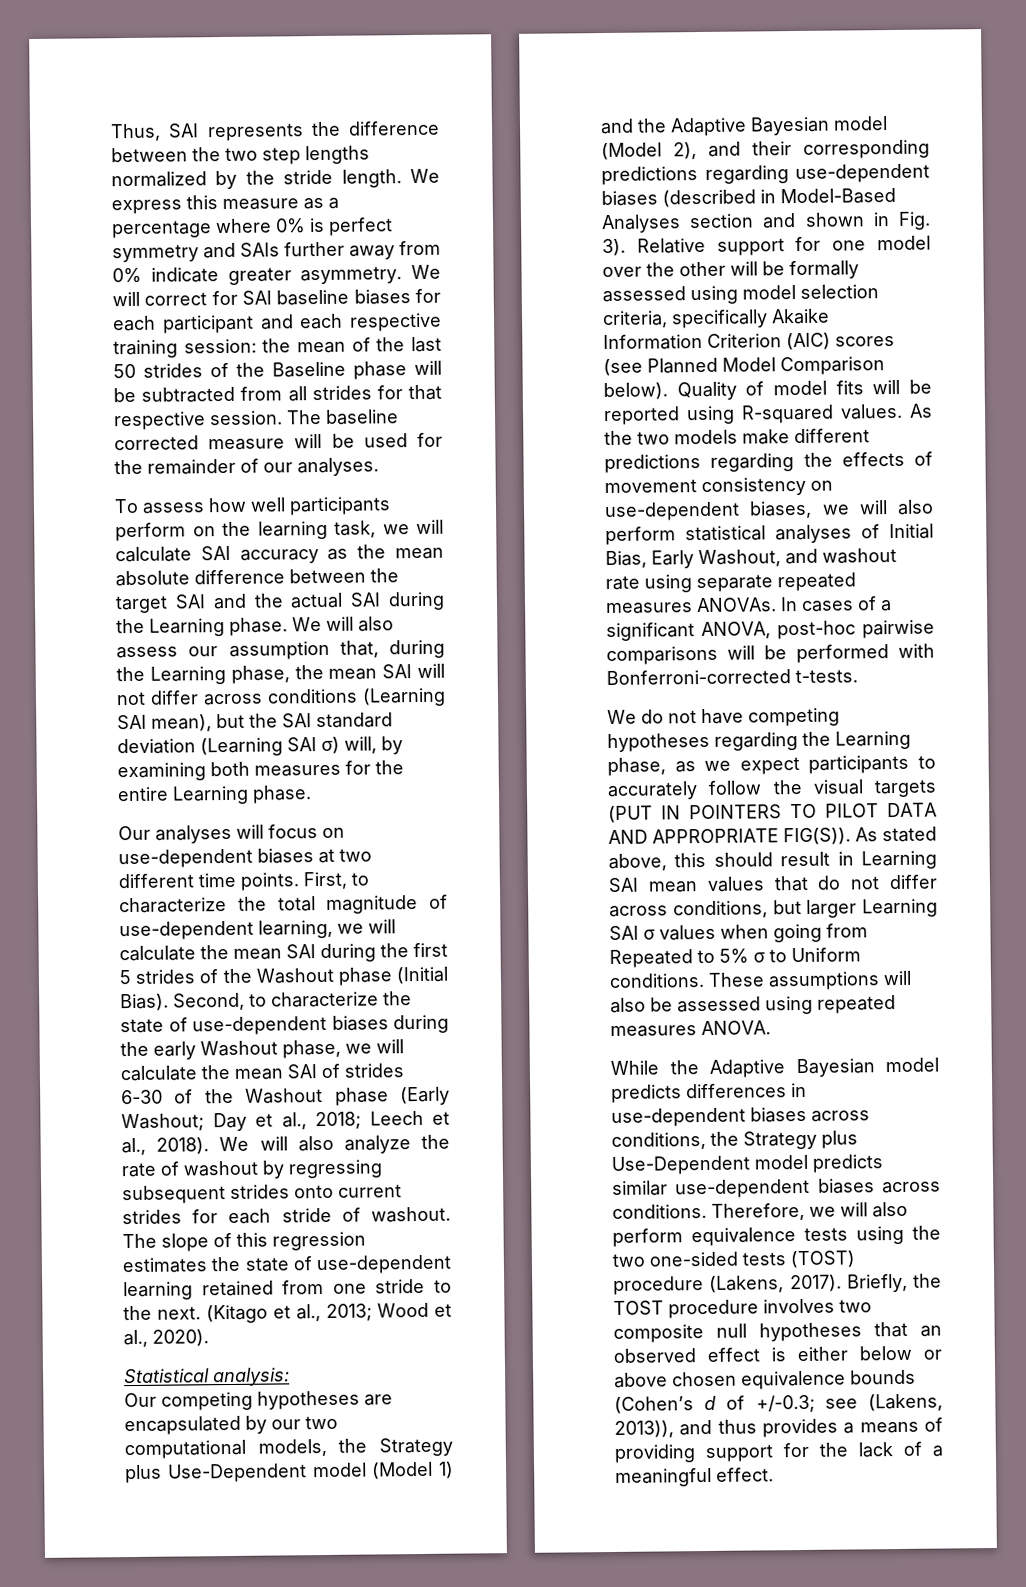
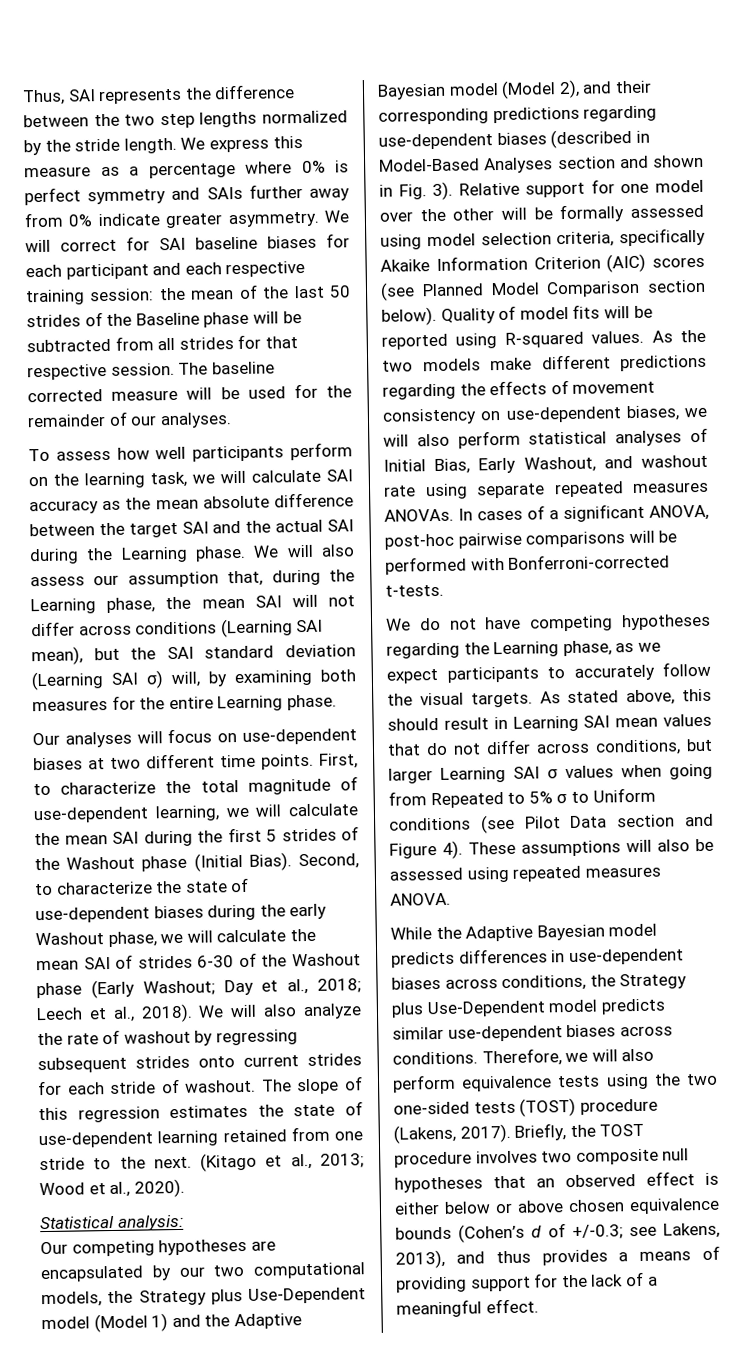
- Relative support for one model over the other will be formally assessed using model selection criteria, specifically Akaike Information Criterion (AIC) scores (see Planned Model Comparison below).
+ Relative support for one model over the other will be formally assessed using model selection criteria, specifically Akaike Information Criterion (AIC) scores (see Planned Model Comparison section below).
- We do not have competing hypotheses regarding the Learning phase, as we expect participants to accurately follow the visual targets (PUT IN POINTERS TO PILOT DATA AND APPROPRIATE FIG(S)).
+ We do not have competing hypotheses regarding the Learning phase, as we expect participants to accurately follow the visual targets.
- As stated above, this should result in Learning SAI mean values that do not differ across conditions, but larger Learning SAI σ values when going from Repeated to 5% σ to Uniform conditions.
+ As stated above, this should result in Learning SAI mean values that do not differ across conditions, but larger Learning SAI σ values when going from Repeated to 5% σ to Uniform conditions (see Pilot Data section and Figure 4).
- Briefly, the TOST procedure involves two composite null hypotheses that an observed effect is either below or above chosen equivalence bounds (Cohen’s d of +/-0.3; see (Lakens, 2013)), and thus provides a means of providing support for the lack of a meaningful effect.
+ Briefly, the TOST procedure involves two composite null hypotheses that an observed effect is either below or above chosen equivalence bounds (Cohen’s d of +/-0.3; see Lakens, 2013), and thus provides a means of providing support for the lack of a meaningful effect.

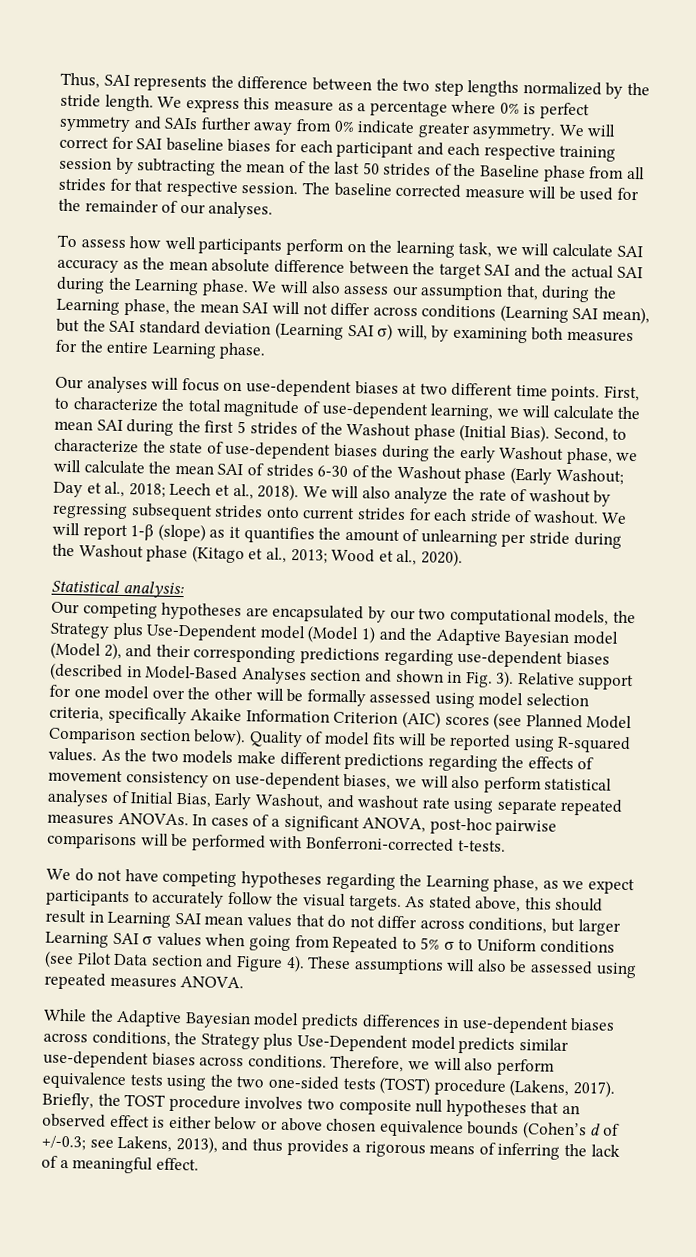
- We will correct for SAI baseline biases for each participant and each respective training session: the mean of the last 50 strides of the Baseline phase will be subtracted from all strides for that respective session.
+ We will correct for SAI baseline biases for each participant and each respective training session by subtracting the mean of the last 50 strides of the Baseline phase from all strides for that respective session.
- The slope of this regression estimates the state of use-dependent learning retained from one stride to the next. (Kitago et al., 2013; Wood et al., 2020).
+ We will report 1-β (slope) as it quantifies the amount of unlearning per stride during the Washout phase (Kitago et al., 2013; Wood et al., 2020).
- Briefly, the TOST procedure involves two composite null hypotheses that an observed effect is either below or above chosen equivalence bounds (Cohen’s d of +/-0.3; see Lakens, 2013), and thus provides a means of providing support for the lack of a meaningful effect.
+ Briefly, the TOST procedure involves two composite null hypotheses that an observed effect is either below or above chosen equivalence bounds (Cohen’s d of +/-0.3; see Lakens, 2013), and thus provides a rigorous means of inferring the lack of a meaningful effect.

